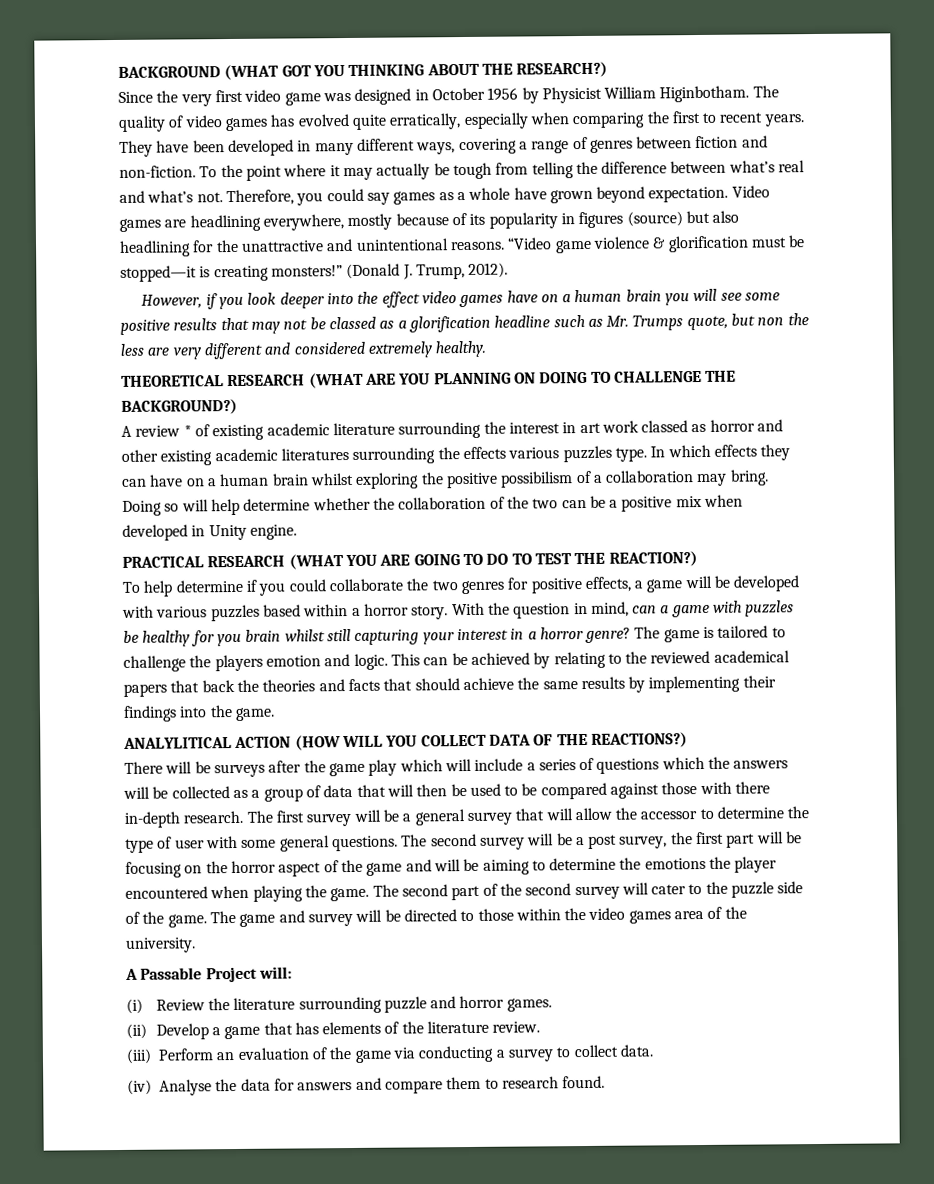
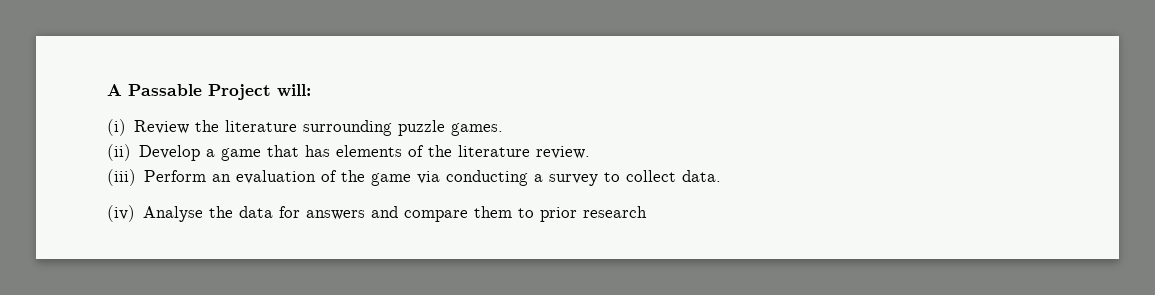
- BACKGROUND (WHAT GOT YOU THINKING ABOUT THE RESEARCH?)
- Since the very first video game was designed in October 1956 by Physicist William Higinbotham. The quality of video games has evolved quite erratically, especially when comparing the first to recent years. They have been developed in many different ways, covering a range of genres between fiction and non-fiction. To the point where it may actually be tough from telling the difference between what’s real and what’s not. Therefore, you could say games as a whole have grown beyond expectation. Video games are headlining everywhere, mostly because of its popularity in figures (source) but also headlining for the unattractive and unintentional reasons. “Video game violence & glorification must be stopped—it is creating monsters!” (Donald J. Trump, 2012).
- However, if you look deeper into the effect video games have on a human brain you will see some positive results that may not be classed as a glorification headline such as Mr. Trumps quote, but non the less are very different and considered extremely healthy.
- THEORETICAL RESEARCH (WHAT ARE YOU PLANNING ON DOING TO CHALLENGE THE BACKGROUND?)
- A review * of existing academic literature surrounding the interest in art work classed as horror and other existing academic literatures surrounding the effects various puzzles type. In which effects they can have on a human brain whilst exploring the positive possibilism of a collaboration may bring. Doing so will help determine whether the collaboration of the two can be a positive mix when developed in Unity engine.
- PRACTICAL RESEARCH (WHAT YOU ARE GOING TO DO TO TEST THE REACTION?)
- To help determine if you could collaborate the two genres for positive effects, a game will be developed with various puzzles based within a horror story. With the question in mind, can a game with puzzles be healthy for you brain whilst still capturing your interest in a horror genre? The game is tailored to challenge the players emotion and logic. This can be achieved by relating to the reviewed academical papers that back the theories and facts that should achieve the same results by implementing their findings into the game.
- ANALYLITICAL ACTION (HOW WILL YOU COLLECT DATA OF THE REACTIONS?)
- There will be surveys after the game play which will include a series of questions which the answers will be collected as a group of data that will then be used to be compared against those with there in-depth research. The first survey will be a general survey that will allow the accessor to determine the type of user with some general questions. The second survey will be a post survey, the first part will be focusing on the horror aspect of the game and will be aiming to determine the emotions the player encountered when playing the game. The second part of the second survey will cater to the puzzle side of the game. The game and survey will be directed to those within the video games area of the university.
- (i) Review the literature surrounding puzzle and horror games.
+ (i) Review the literature surrounding puzzle games.
- (iv) Analyse the data for answers and compare them to research found.
+ (iv) Analyse the data for answers and compare them to prior research

